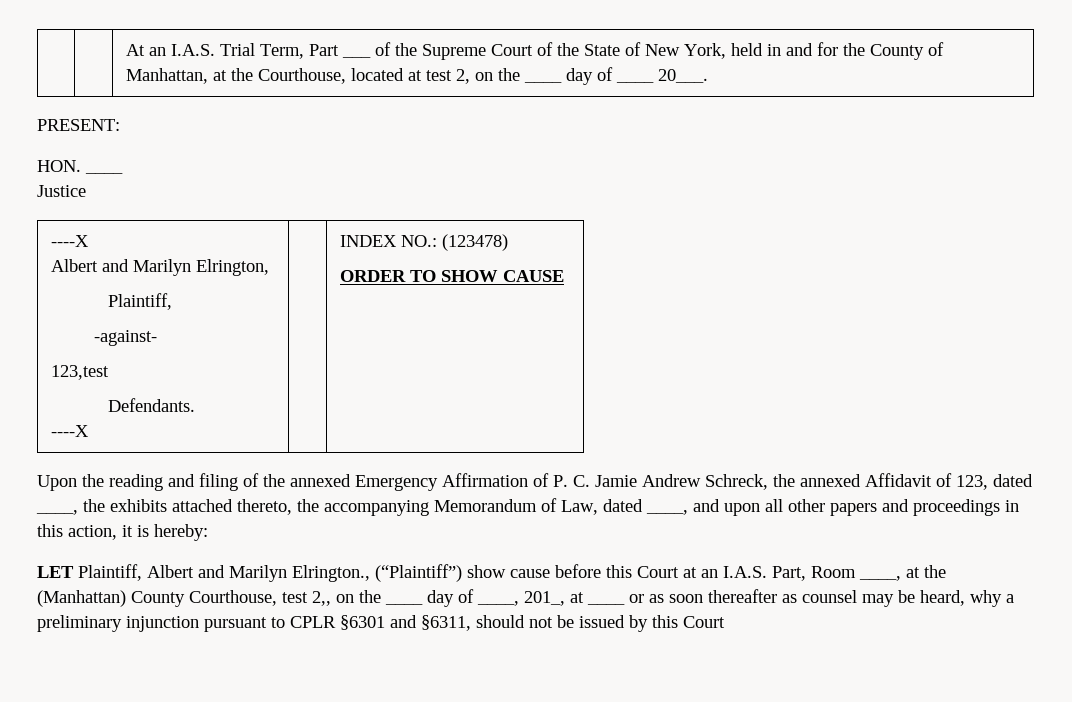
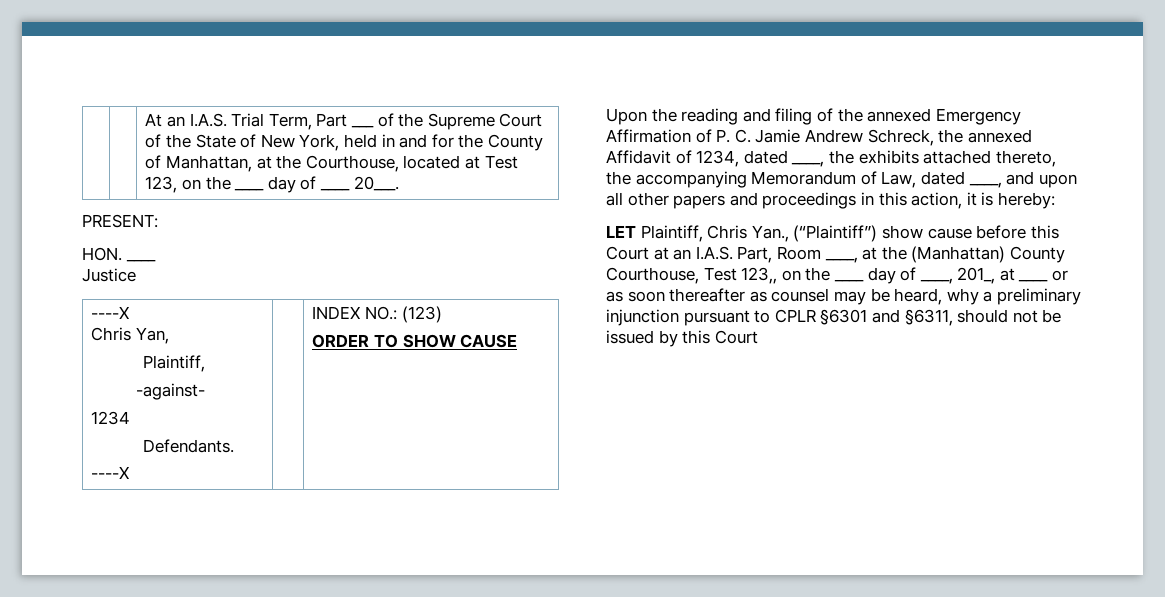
- | | At an I.A.S. Trial Term, Part ___ of the Supreme Court of the State of New York, held in and for the County of Manhattan, at the Courthouse, located at test 2, on the ____ day of ____ 20___.
+ | | At an I.A.S. Trial Term, Part ___ of the Supreme Court of the State of New York, held in and for the County of Manhattan, at the Courthouse, located at Test 123, on the ____ day of ____ 20___.
  Justice
  ----X
- Albert and Marilyn Elrington,
+ Chris Yan,
  Plaintiff,
  -against-
- 123,test
+ 1234
  Defendants.
- ----X | | INDEX NO.: (123478)
+ ----X | | INDEX NO.: (123)
- Upon the reading and filing of the annexed Emergency Affirmation of P. C. Jamie Andrew Schreck, the annexed Affidavit of 123, dated ____, the exhibits attached thereto, the accompanying Memorandum of Law, dated ____, and upon all other papers and proceedings in this action, it is hereby:
+ Upon the reading and filing of the annexed Emergency Affirmation of P. C. Jamie Andrew Schreck, the annexed Affidavit of 1234, dated ____, the exhibits attached thereto, the accompanying Memorandum of Law, dated ____, and upon all other papers and proceedings in this action, it is hereby:
- LET Plaintiff, Albert and Marilyn Elrington., (“Plaintiff”) show cause before this Court at an I.A.S. Part, Room ____, at the (Manhattan) County Courthouse, test 2,, on the ____ day of ____, 201_, at ____ or as soon thereafter as counsel may be heard, why a preliminary injunction pursuant to CPLR §6301 and §6311, should not be issued by this Court
+ LET Plaintiff, Chris Yan., (“Plaintiff”) show cause before this Court at an I.A.S. Part, Room ____, at the (Manhattan) County Courthouse, Test 123,, on the ____ day of ____, 201_, at ____ or as soon thereafter as counsel may be heard, why a preliminary injunction pursuant to CPLR §6301 and §6311, should not be issued by this Court

